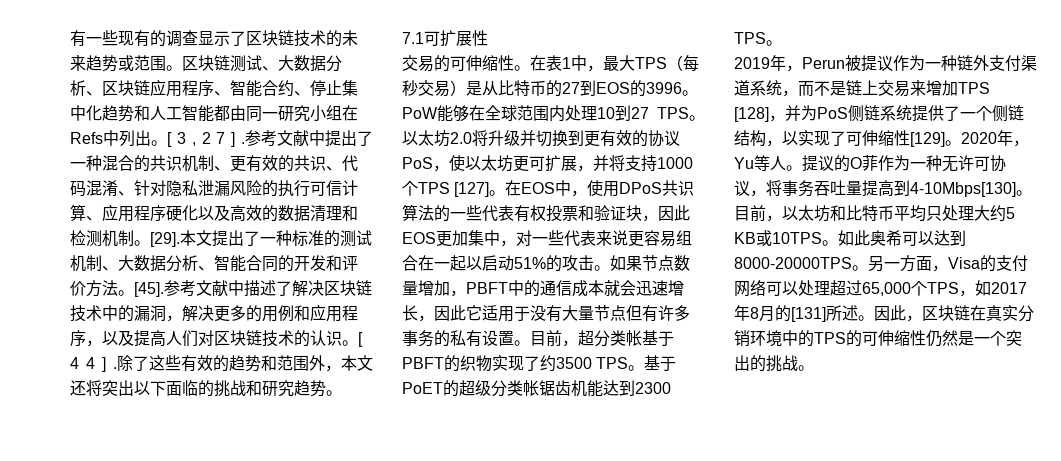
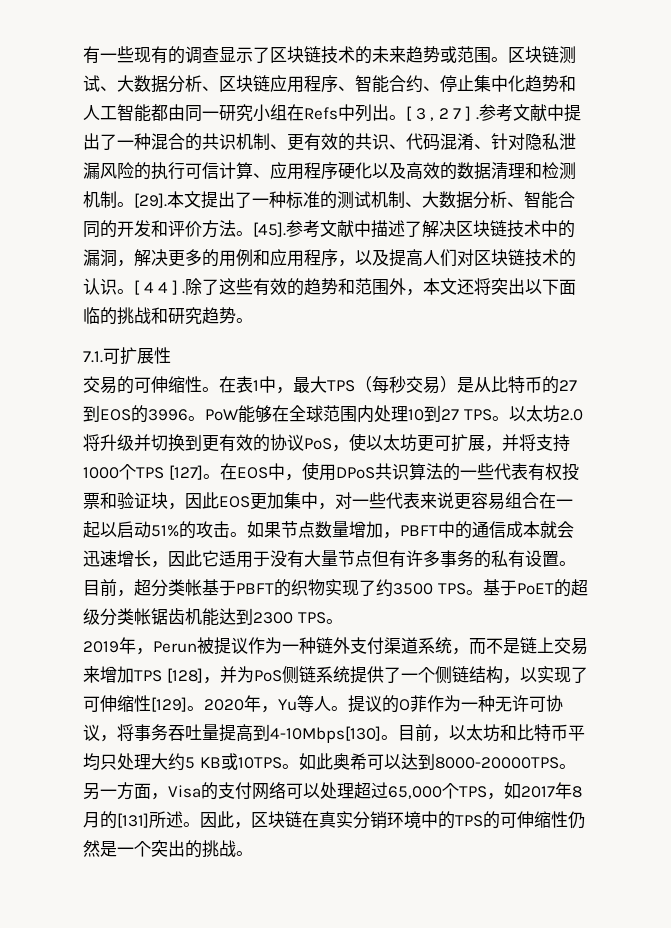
- 7.1可扩展性
+ 7.1.可扩展性

